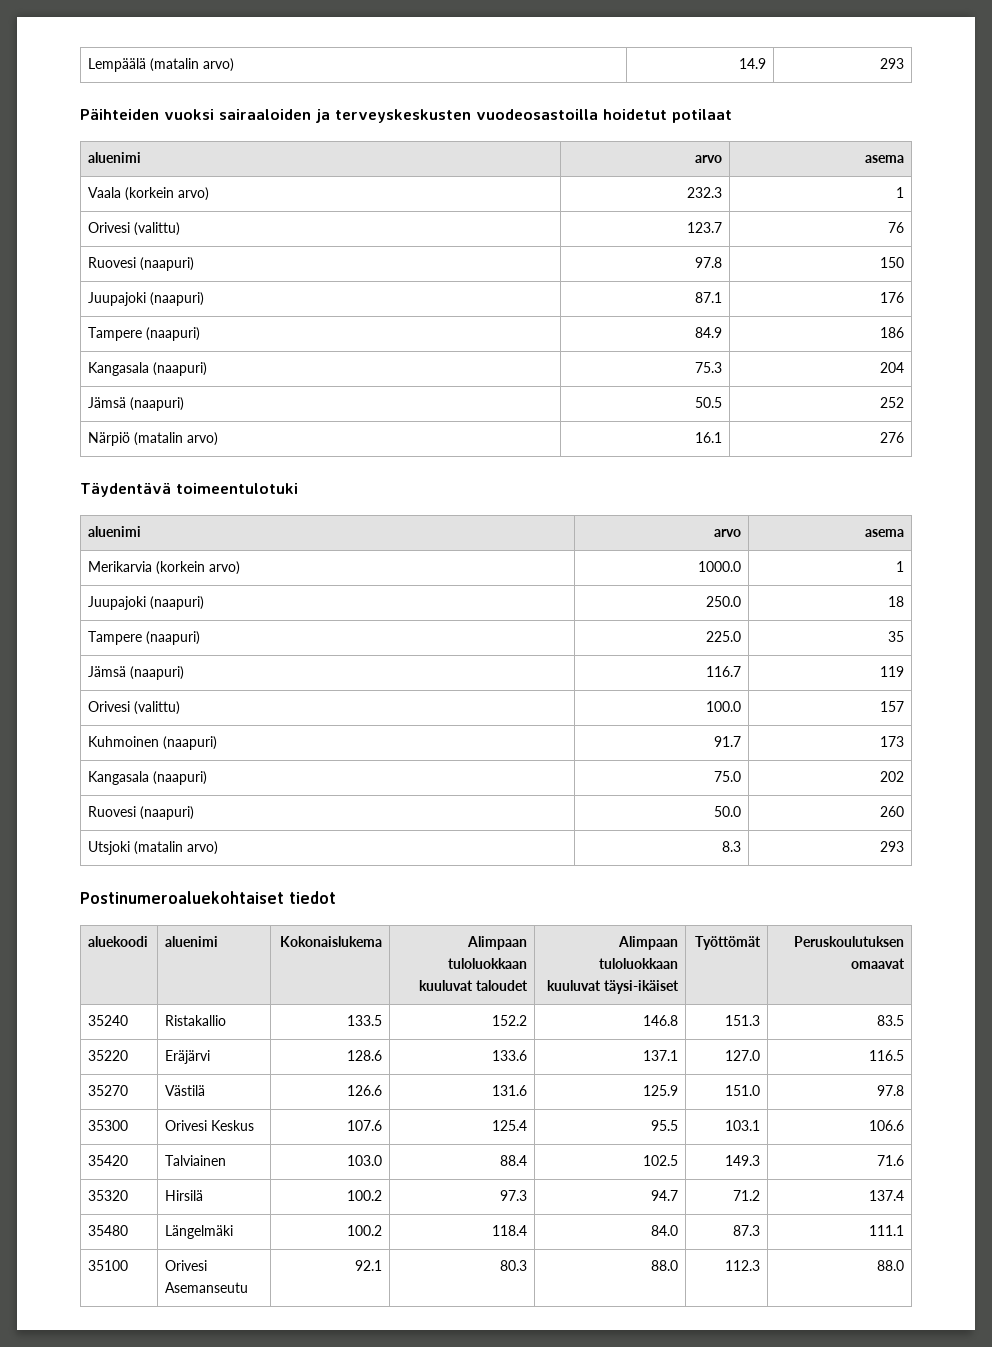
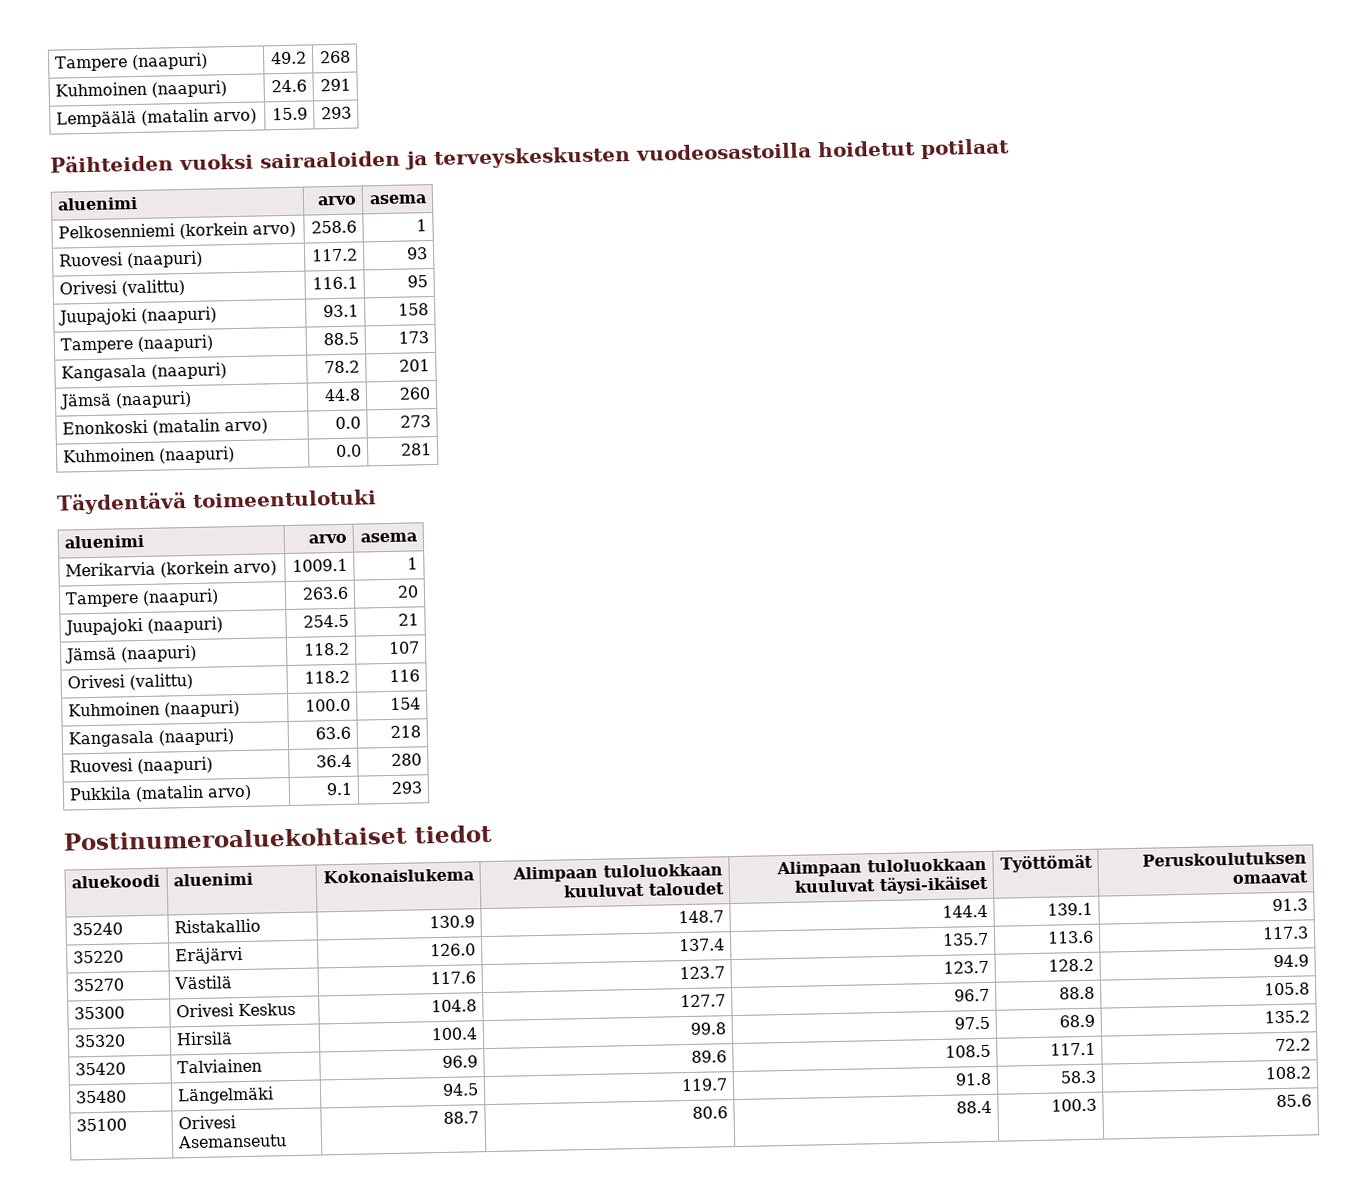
+ Tampere (naapuri) | 49.2 | 268
+ Kuhmoinen (naapuri) | 24.6 | 291
- Lempäälä (matalin arvo) | 14.9 | 293
+ Lempäälä (matalin arvo) | 15.9 | 293
- Vaala (korkein arvo) | 232.3 | 1
- Orivesi (valittu) | 123.7 | 76
- Ruovesi (naapuri) | 97.8 | 150
- Juupajoki (naapuri) | 87.1 | 176
- Tampere (naapuri) | 84.9 | 186
- Kangasala (naapuri) | 75.3 | 204
- Jämsä (naapuri) | 50.5 | 252
- Närpiö (matalin arvo) | 16.1 | 276
+ Pelkosenniemi (korkein arvo) | 258.6 | 1
+ Ruovesi (naapuri) | 117.2 | 93
+ Orivesi (valittu) | 116.1 | 95
+ Juupajoki (naapuri) | 93.1 | 158
+ Tampere (naapuri) | 88.5 | 173
+ Kangasala (naapuri) | 78.2 | 201
+ Jämsä (naapuri) | 44.8 | 260
+ Enonkoski (matalin arvo) | 0.0 | 273
+ Kuhmoinen (naapuri) | 0.0 | 281
- Merikarvia (korkein arvo) | 1000.0 | 1
- Juupajoki (naapuri) | 250.0 | 18
- Tampere (naapuri) | 225.0 | 35
- Jämsä (naapuri) | 116.7 | 119
- Orivesi (valittu) | 100.0 | 157
- Kuhmoinen (naapuri) | 91.7 | 173
- Kangasala (naapuri) | 75.0 | 202
- Ruovesi (naapuri) | 50.0 | 260
- Utsjoki (matalin arvo) | 8.3 | 293
+ Merikarvia (korkein arvo) | 1009.1 | 1
+ Tampere (naapuri) | 263.6 | 20
+ Juupajoki (naapuri) | 254.5 | 21
+ Jämsä (naapuri) | 118.2 | 107
+ Orivesi (valittu) | 118.2 | 116
+ Kuhmoinen (naapuri) | 100.0 | 154
+ Kangasala (naapuri) | 63.6 | 218
+ Ruovesi (naapuri) | 36.4 | 280
+ Pukkila (matalin arvo) | 9.1 | 293
- 35240 | Ristakallio | 133.5 | 152.2 | 146.8 | 151.3 | 83.5
- 35220 | Eräjärvi | 128.6 | 133.6 | 137.1 | 127.0 | 116.5
- 35270 | Västilä | 126.6 | 131.6 | 125.9 | 151.0 | 97.8
- 35300 | Orivesi Keskus | 107.6 | 125.4 | 95.5 | 103.1 | 106.6
- 35420 | Talviainen | 103.0 | 88.4 | 102.5 | 149.3 | 71.6
- 35320 | Hirsilä | 100.2 | 97.3 | 94.7 | 71.2 | 137.4
- 35480 | Längelmäki | 100.2 | 118.4 | 84.0 | 87.3 | 111.1
- 35100 | Orivesi Asemanseutu | 92.1 | 80.3 | 88.0 | 112.3 | 88.0
+ 35240 | Ristakallio | 130.9 | 148.7 | 144.4 | 139.1 | 91.3
+ 35220 | Eräjärvi | 126.0 | 137.4 | 135.7 | 113.6 | 117.3
+ 35270 | Västilä | 117.6 | 123.7 | 123.7 | 128.2 | 94.9
+ 35300 | Orivesi Keskus | 104.8 | 127.7 | 96.7 | 88.8 | 105.8
+ 35320 | Hirsilä | 100.4 | 99.8 | 97.5 | 68.9 | 135.2
+ 35420 | Talviainen | 96.9 | 89.6 | 108.5 | 117.1 | 72.2
+ 35480 | Längelmäki | 94.5 | 119.7 | 91.8 | 58.3 | 108.2
+ 35100 | Orivesi Asemanseutu | 88.7 | 80.6 | 88.4 | 100.3 | 85.6

